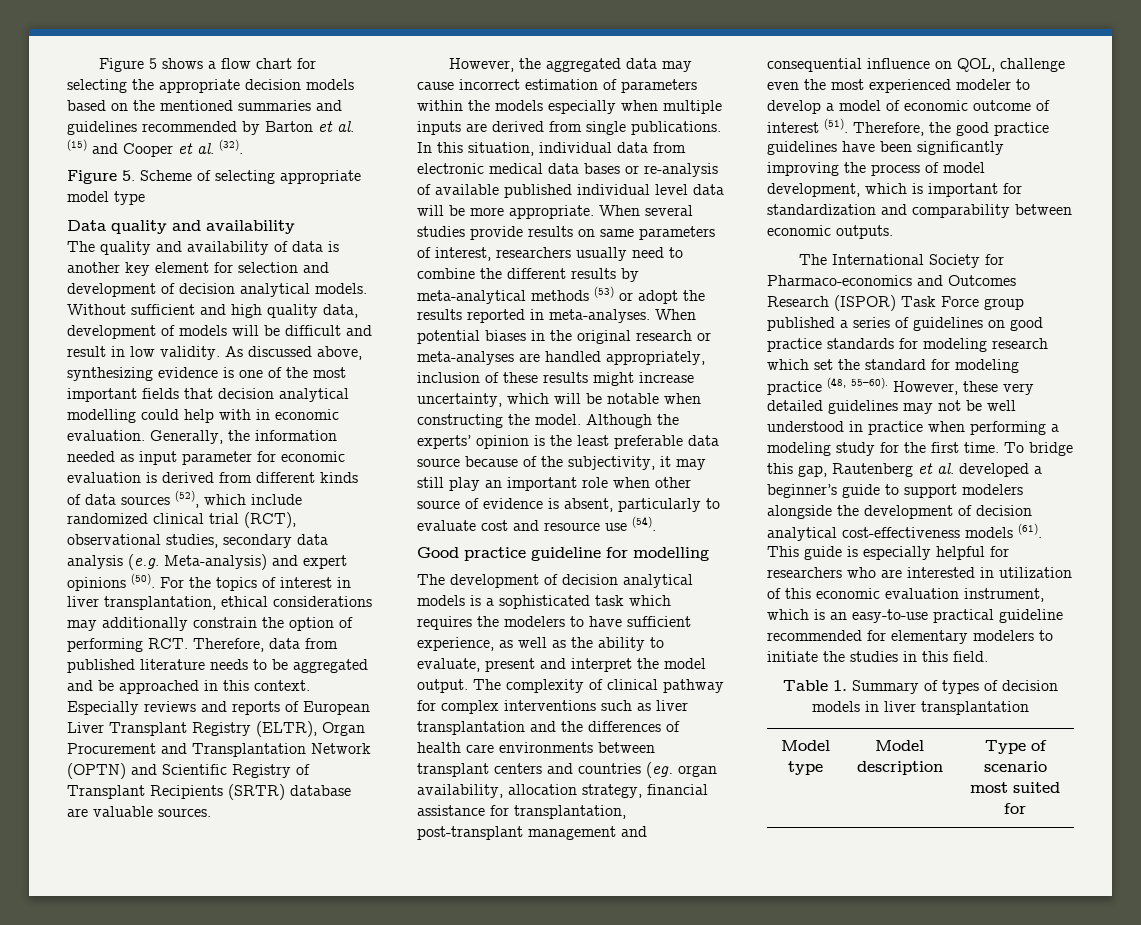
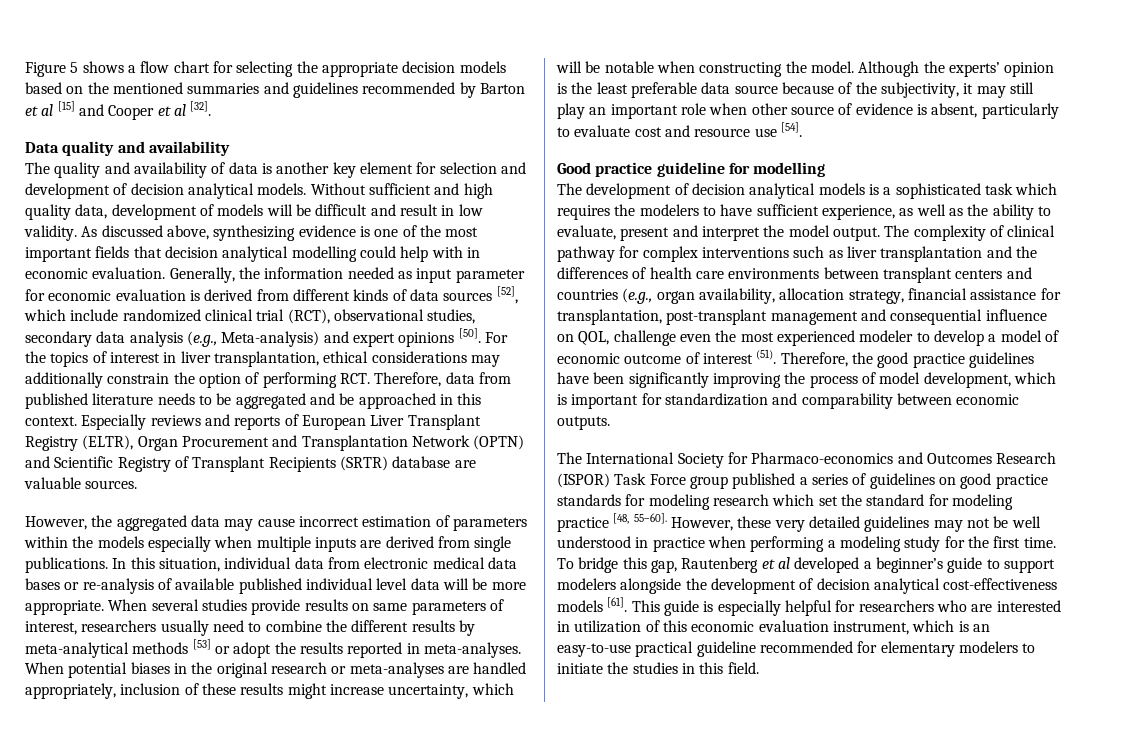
- Figure 5 shows a flow chart for selecting the appropriate decision models based on the mentioned summaries and guidelines recommended by Barton et al. (15) and Cooper et al. (32).
- Figure 5. Scheme of selecting appropriate model type
+ Figure 5 shows a flow chart for selecting the appropriate decision models based on the mentioned summaries and guidelines recommended by Barton et al [15] and Cooper et al [32].
- Generally, the information needed as input parameter for economic evaluation is derived from different kinds of data sources (52), which include randomized clinical trial (RCT), observational studies, secondary data analysis (e.g. Meta-analysis) and expert opinions (50).
+ Generally, the information needed as input parameter for economic evaluation is derived from different kinds of data sources [52], which include randomized clinical trial (RCT), observational studies, secondary data analysis (e.g., Meta-analysis) and expert opinions [50].
- When several studies provide results on same parameters of interest, researchers usually need to combine the different results by meta-analytical methods (53) or adopt the results reported in meta-analyses.
+ When several studies provide results on same parameters of interest, researchers usually need to combine the different results by meta-analytical methods [53] or adopt the results reported in meta-analyses.
- Although the experts’ opinion is the least preferable data source because of the subjectivity, it may still play an important role when other source of evidence is absent, particularly to evaluate cost and resource use (54).
+ Although the experts’ opinion is the least preferable data source because of the subjectivity, it may still play an important role when other source of evidence is absent, particularly to evaluate cost and resource use [54].
- The complexity of clinical pathway for complex interventions such as liver transplantation and the differences of health care environments between transplant centers and countries (eg. organ availability, allocation strategy, financial assistance for transplantation, post-transplant management and consequential influence on QOL, challenge even the most experienced modeler to develop a model of economic outcome of interest (51).
+ The complexity of clinical pathway for complex interventions such as liver transplantation and the differences of health care environments between transplant centers and countries (e.g., organ availability, allocation strategy, financial assistance for transplantation, post-transplant management and consequential influence on QOL, challenge even the most experienced modeler to develop a model of economic outcome of interest (51).
- The International Society for Pharmaco-economics and Outcomes Research (ISPOR) Task Force group published a series of guidelines on good practice standards for modeling research which set the standard for modeling practice (48, 55–60).
+ The International Society for Pharmaco-economics and Outcomes Research (ISPOR) Task Force group published a series of guidelines on good practice standards for modeling research which set the standard for modeling practice [48, 55–60].
- To bridge this gap, Rautenberg et al. developed a beginner’s guide to support modelers alongside the development of decision analytical cost-effectiveness models (61).
+ To bridge this gap, Rautenberg et al developed a beginner’s guide to support modelers alongside the development of decision analytical cost-effectiveness models [61].
- Table 1. Summary of types of decision models in liver transplantation
- Model type | Model description | Type of scenario most suited for

